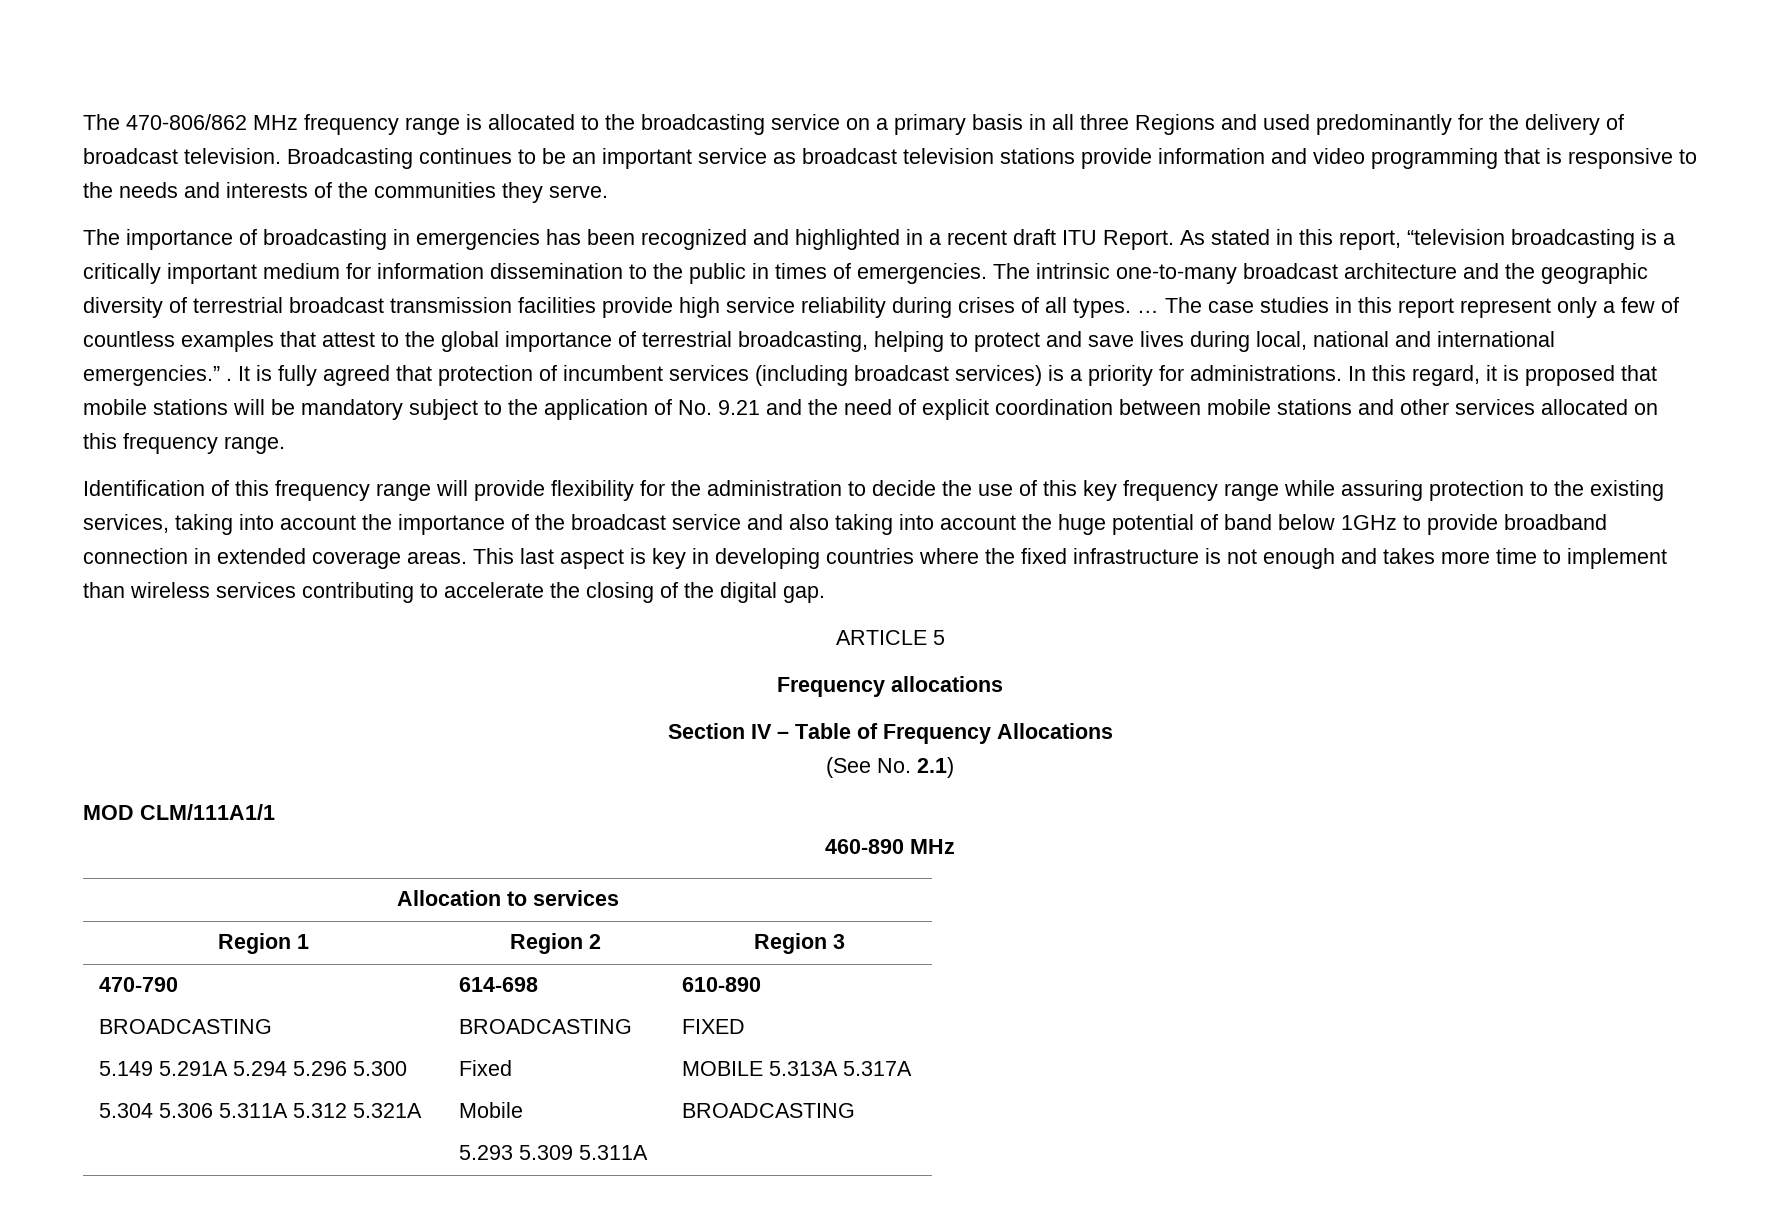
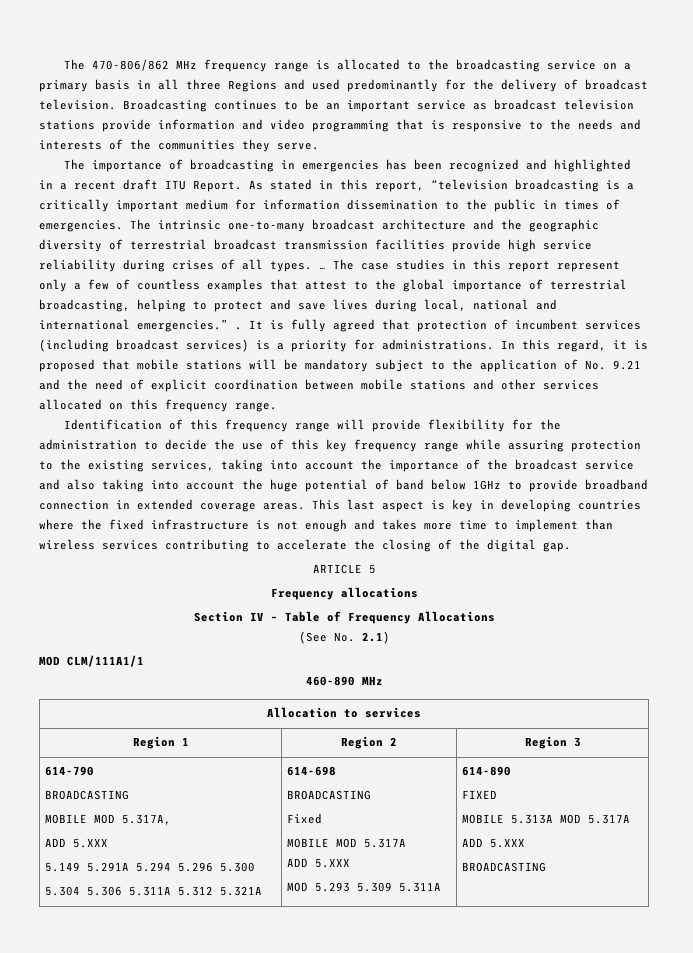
- 470-790
+ 614-790
  BROADCASTING
+ MOBILE MOD 5.317A,
+ ADD 5.XXX
  5.149 5.291A 5.294 5.296 5.300
  5.304 5.306 5.311A 5.312 5.321A | 614-698
  BROADCASTING
  Fixed
- Mobile
- 5.293 5.309 5.311A | 610-890
+ MOBILE MOD 5.317A
+ ADD 5.XXX
+ MOD 5.293 5.309 5.311A | 614-890
  FIXED
- MOBILE 5.313A 5.317A
+ MOBILE 5.313A MOD 5.317A
+ ADD 5.XXX

